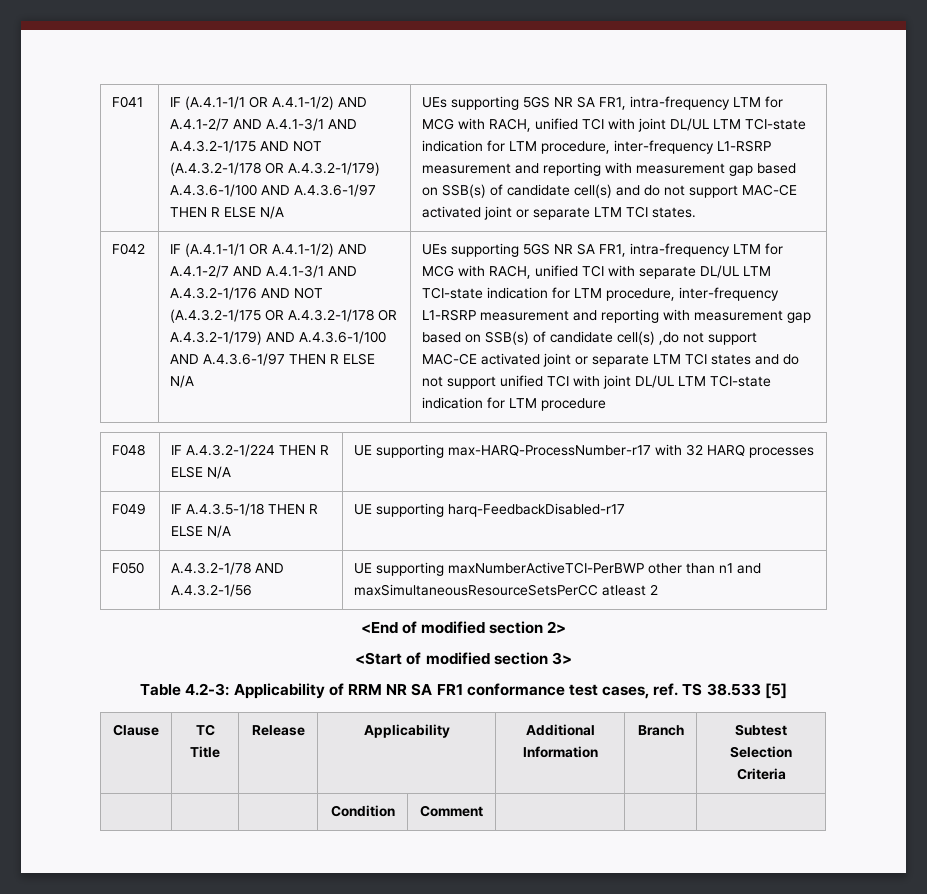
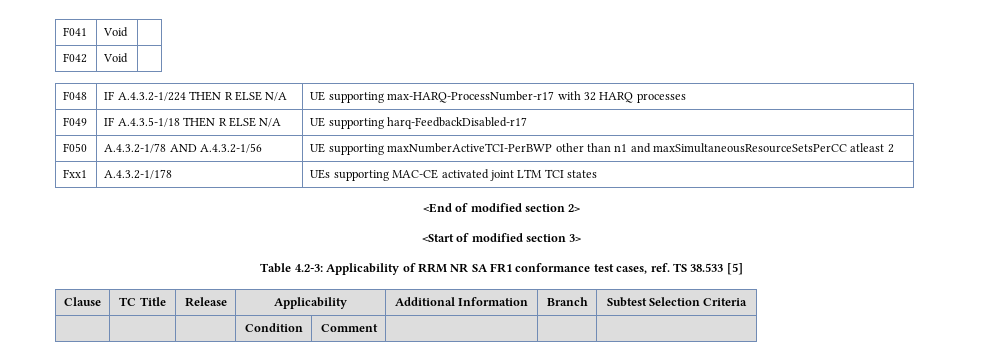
- F041 | IF (A.4.1-1/1 OR A.4.1-1/2) AND A.4.1-2/7 AND A.4.1-3/1 AND A.4.3.2-1/175 AND NOT (A.4.3.2-1/178 OR A.4.3.2-1/179) A.4.3.6-1/100 AND A.4.3.6-1/97 THEN R ELSE N/A | UEs supporting 5GS NR SA FR1, intra-frequency LTM for MCG with RACH, unified TCI with joint DL/UL LTM TCI-state indication for LTM procedure, inter-frequency L1-RSRP measurement and reporting with measurement gap based on SSB(s) of candidate cell(s) and do not support MAC-CE activated joint or separate LTM TCI states.
- F042 | IF (A.4.1-1/1 OR A.4.1-1/2) AND A.4.1-2/7 AND A.4.1-3/1 AND A.4.3.2-1/176 AND NOT (A.4.3.2-1/175 OR A.4.3.2-1/178 OR A.4.3.2-1/179) AND A.4.3.6-1/100 AND A.4.3.6-1/97 THEN R ELSE N/A | UEs supporting 5GS NR SA FR1, intra-frequency LTM for MCG with RACH, unified TCI with separate DL/UL LTM TCI-state indication for LTM procedure, inter-frequency L1-RSRP measurement and reporting with measurement gap based on SSB(s) of candidate cell(s) ,do not support MAC-CE activated joint or separate LTM TCI states and do not support unified TCI with joint DL/UL LTM TCI-state indication for LTM procedure
+ F041 | Void |
+ F042 | Void |
+ Fxx1 | A.4.3.2-1/178 | UEs supporting MAC-CE activated joint LTM TCI states

